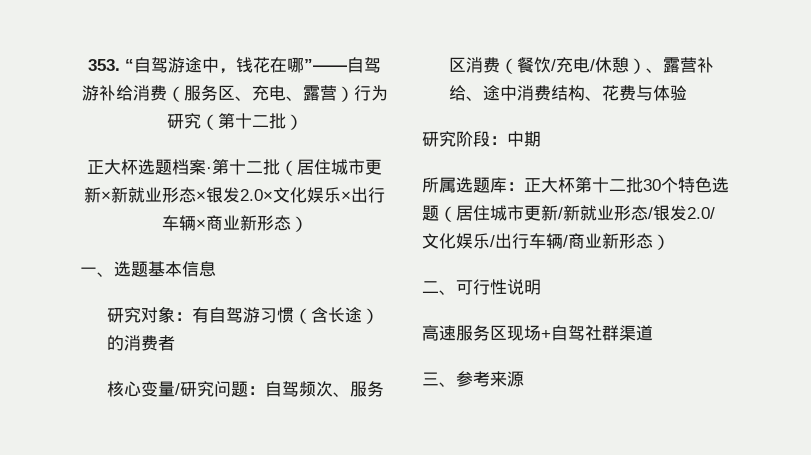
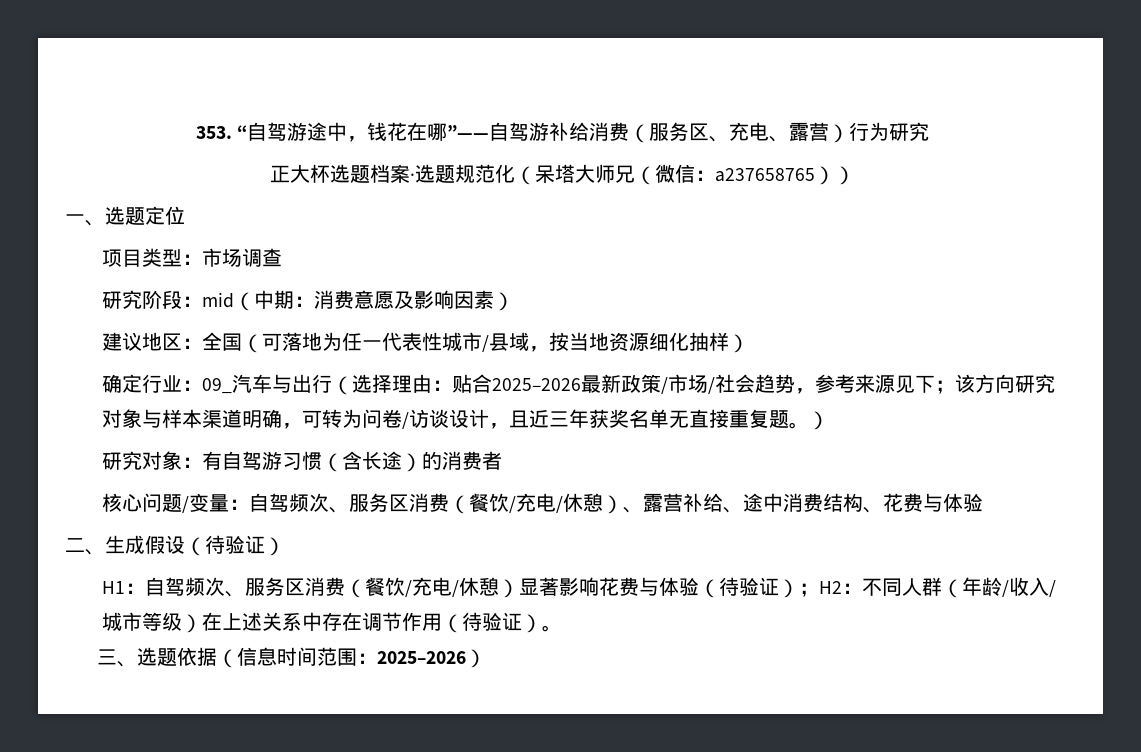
- 353. “自驾游途中，钱花在哪”——自驾游补给消费（服务区、充电、露营）行为研究（第十二批）
+ 353. “自驾游途中，钱花在哪”——自驾游补给消费（服务区、充电、露营）行为研究
- 正大杯选题档案·第十二批（居住城市更新×新就业形态×银发2.0×文化娱乐×出行车辆×商业新形态）
- 一、选题基本信息
+ 正大杯选题档案·选题规范化（呆塔大师兄（微信：a237658765））
+ 一、选题定位
+ 项目类型：市场调查
+ 研究阶段：mid（中期：消费意愿及影响因素）
+ 建议地区：全国（可落地为任一代表性城市/县域，按当地资源细化抽样）
+ 确定行业：09_汽车与出行（选择理由：贴合2025–2026最新政策/市场/社会趋势，参考来源见下；该方向研究对象与样本渠道明确，可转为问卷/访谈设计，且近三年获奖名单无直接重复题。）
- 核心变量/研究问题：自驾频次、服务区消费（餐饮/充电/休憩）、露营补给、途中消费结构、花费与体验
+ 核心问题/变量：自驾频次、服务区消费（餐饮/充电/休憩）、露营补给、途中消费结构、花费与体验
- 研究阶段：中期
- 所属选题库：正大杯第十二批30个特色选题（居住城市更新/新就业形态/银发2.0/文化娱乐/出行车辆/商业新形态）
- 二、可行性说明
- 高速服务区现场+自驾社群渠道
- 三、参考来源
+ 二、生成假设（待验证）
+ H1：自驾频次、服务区消费（餐饮/充电/休憩）显著影响花费与体验（待验证）；H2：不同人群（年龄/收入/城市等级）在上述关系中存在调节作用（待验证）。
+ 三、选题依据（信息时间范围：2025–2026）

